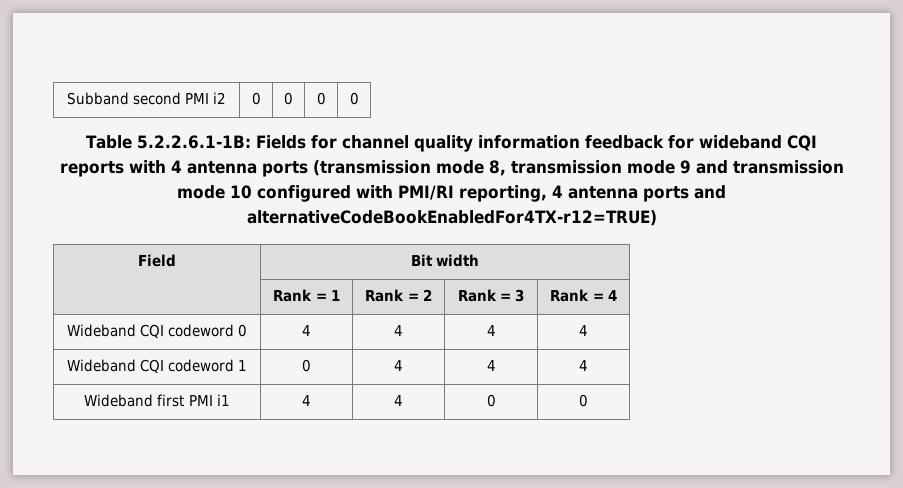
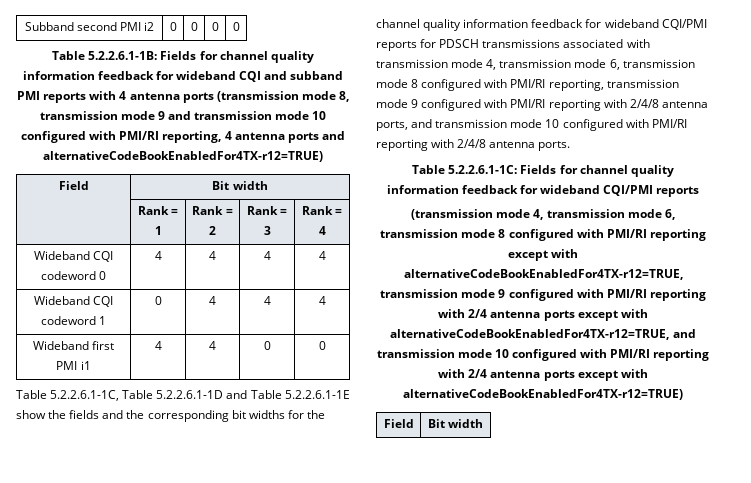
- Table 5.2.2.6.1-1B: Fields for channel quality information feedback for wideband CQI reports with 4 antenna ports (transmission mode 8, transmission mode 9 and transmission mode 10 configured with PMI/RI reporting, 4 antenna ports and alternativeCodeBookEnabledFor4TX-r12=TRUE)
+ Table 5.2.2.6.1-1B: Fields for channel quality information feedback for wideband CQI and subband PMI reports with 4 antenna ports (transmission mode 8, transmission mode 9 and transmission mode 10 configured with PMI/RI reporting, 4 antenna ports and alternativeCodeBookEnabledFor4TX-r12=TRUE)
+ Table 5.2.2.6.1-1C, Table 5.2.2.6.1-1D and Table 5.2.2.6.1-1E show the fields and the corresponding bit widths for the channel quality information feedback for wideband CQI/PMI reports for PDSCH transmissions associated with transmission mode 4, transmission mode 6, transmission mode 8 configured with PMI/RI reporting, transmission mode 9 configured with PMI/RI reporting with 2/4/8 antenna ports, and transmission mode 10 configured with PMI/RI reporting with 2/4/8 antenna ports.
+ Table 5.2.2.6.1-1C: Fields for channel quality information feedback for wideband CQI/PMI reports
+ (transmission mode 4, transmission mode 6, transmission mode 8 configured with PMI/RI reporting except with alternativeCodeBookEnabledFor4TX-r12=TRUE, transmission mode 9 configured with PMI/RI reporting with 2/4 antenna ports except with alternativeCodeBookEnabledFor4TX-r12=TRUE, and transmission mode 10 configured with PMI/RI reporting with 2/4 antenna ports except with alternativeCodeBookEnabledFor4TX-r12=TRUE)
+ Field | Bit width

